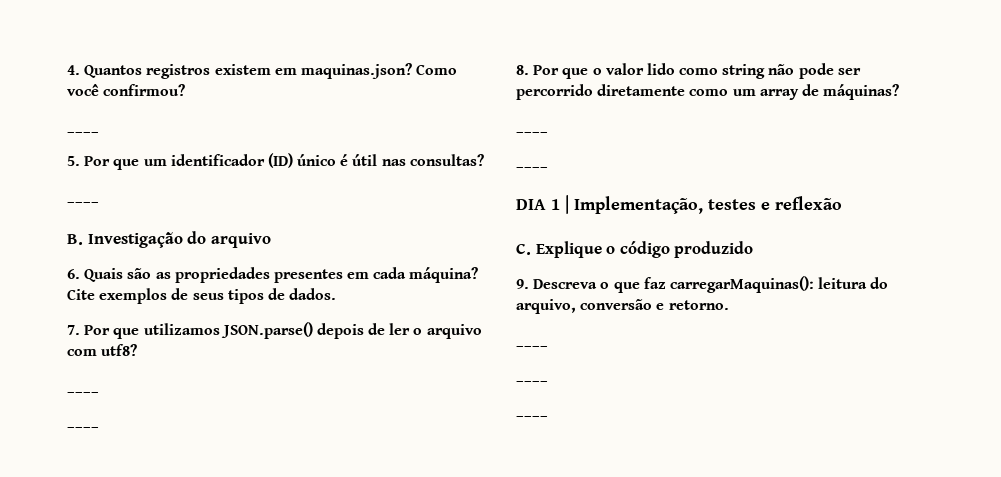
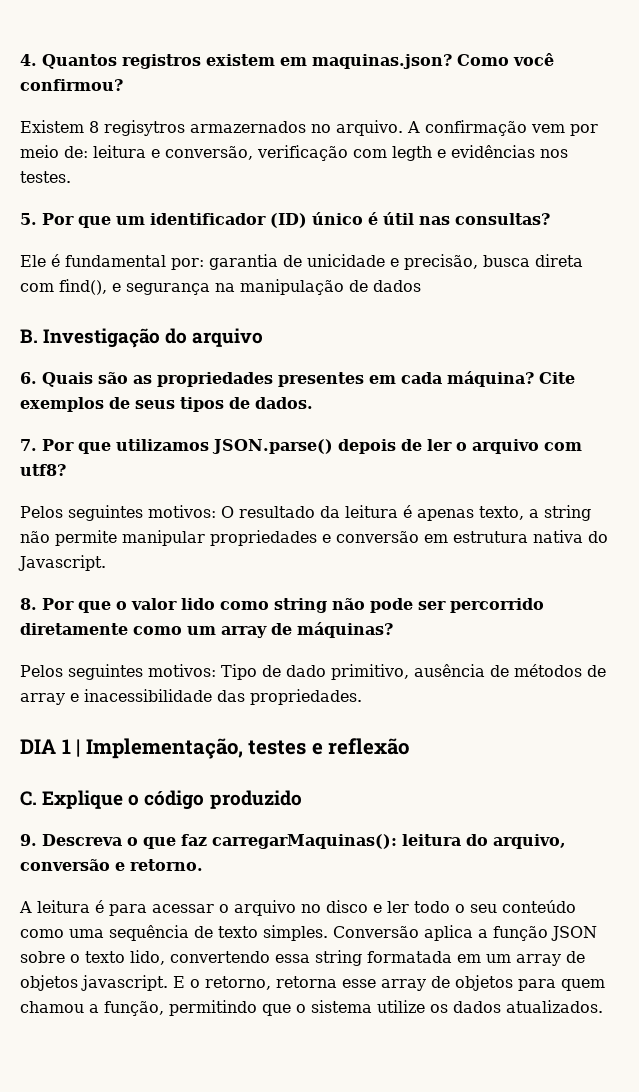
  Como você confirmou?
- ____
+ Existem 8 regisytros armazernados no arquivo. A confirmação vem por meio de: leitura e conversão, verificação com legth e evidências nos testes.
  5. Por que um identificador (ID) único é útil nas consultas?
- ____
+ Ele é fundamental por: garantia de unicidade e precisão, busca direta com find(), e segurança na manipulação de dados
  7. Por que utilizamos JSON.parse() depois de ler o arquivo com utf8?
- ____
- ____
+ Pelos seguintes motivos: O resultado da leitura é apenas texto, a string não permite manipular propriedades e conversão em estrutura nativa do Javascript.
  8. Por que o valor lido como string não pode ser percorrido diretamente como um array de máquinas?
- ____
- ____
+ Pelos seguintes motivos: Tipo de dado primitivo, ausência de métodos de array e inacessibilidade das propriedades.
  9. Descreva o que faz carregarMaquinas(): leitura do arquivo, conversão e retorno.
- ____
- ____
- ____
+ A leitura é para acessar o arquivo no disco e ler todo o seu conteúdo como uma sequência de texto simples. Conversão aplica a função JSON sobre o texto lido, convertendo essa string formatada em um array de objetos javascript. E o retorno, retorna esse array de objetos para quem chamou a função, permitindo que o sistema utilize os dados atualizados.

